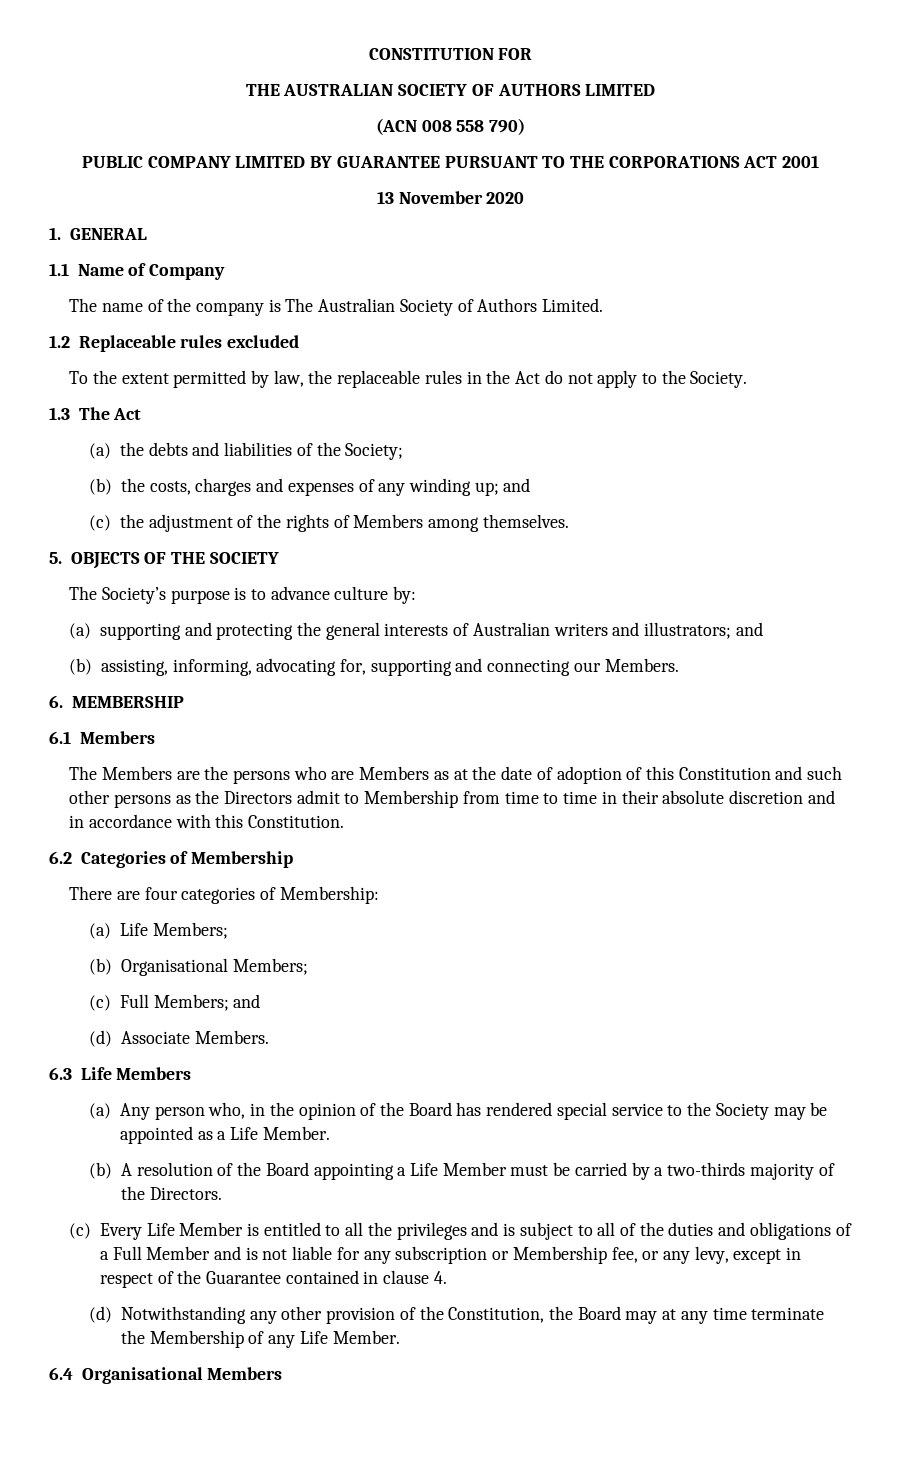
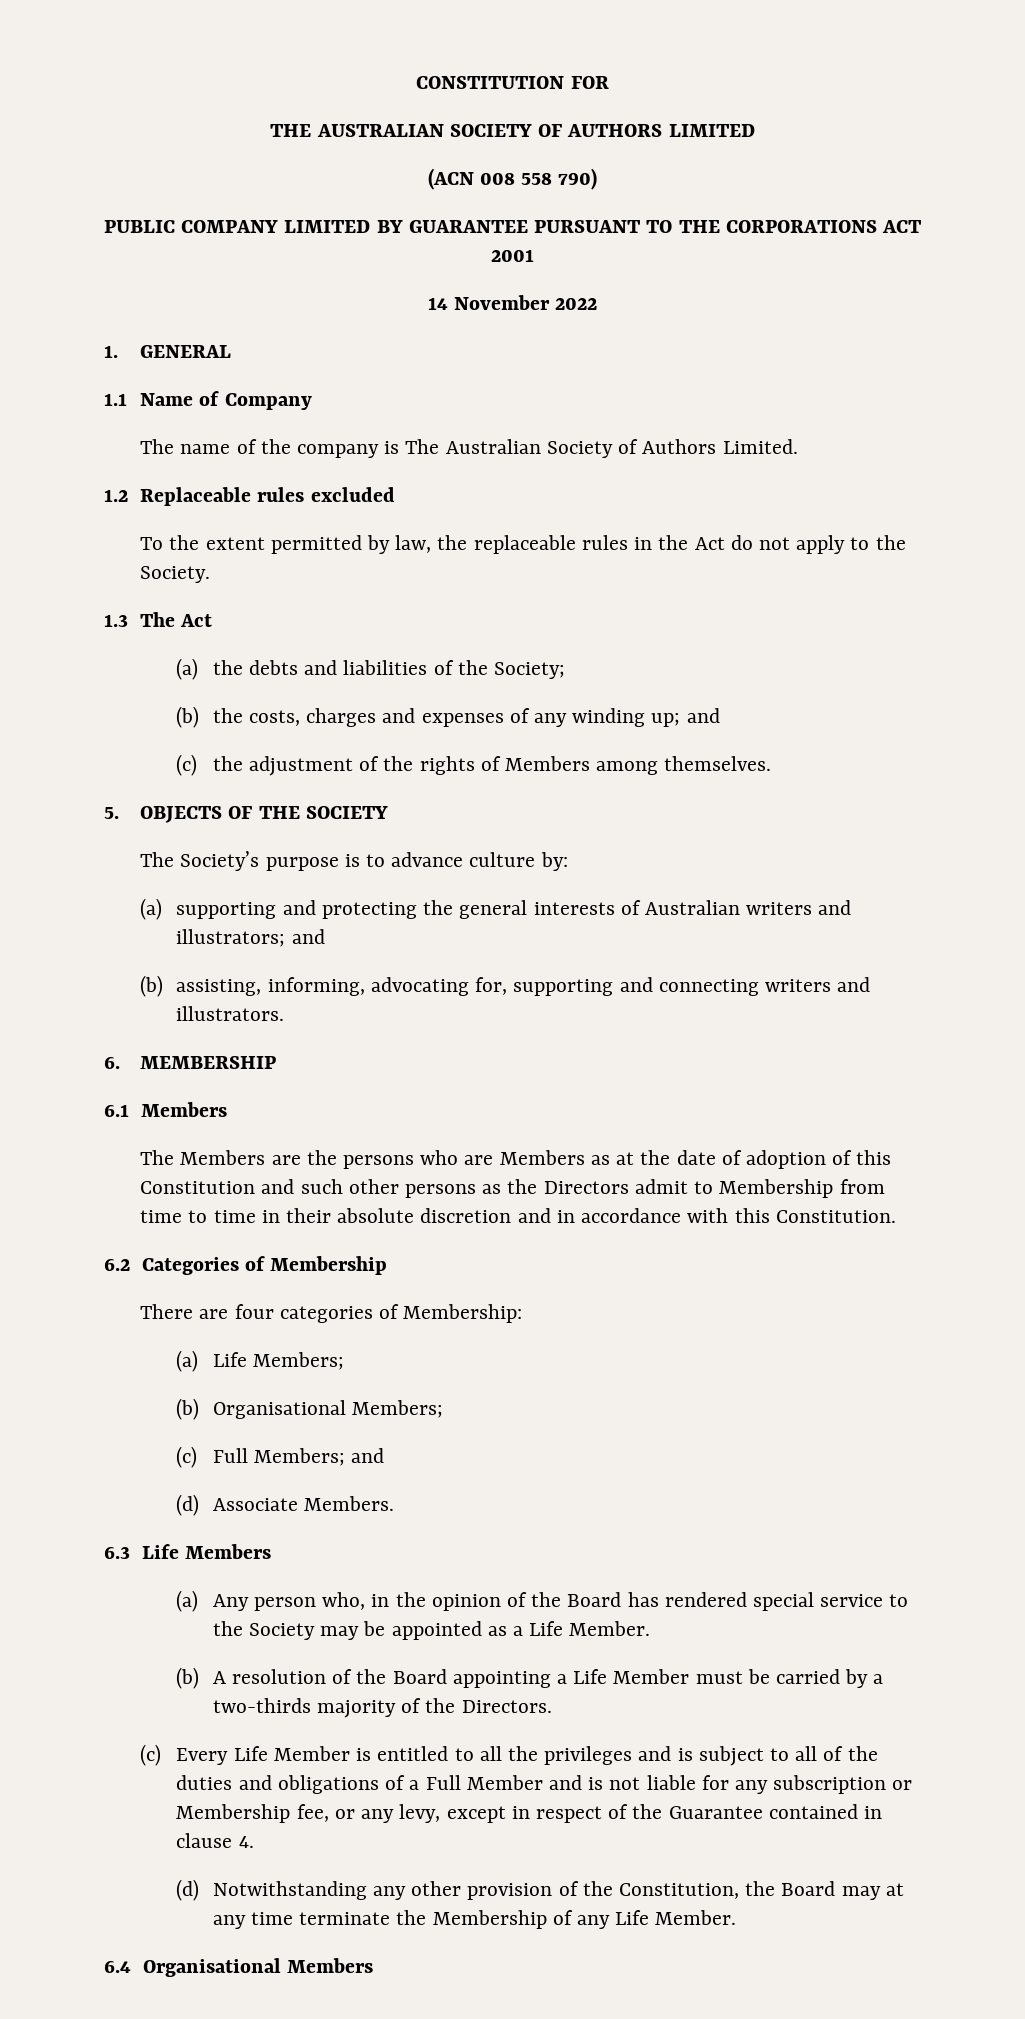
- 13 November 2020
+ 14 November 2022
- (b) assisting, informing, advocating for, supporting and connecting our Members.
+ (b) assisting, informing, advocating for, supporting and connecting writers and illustrators.

